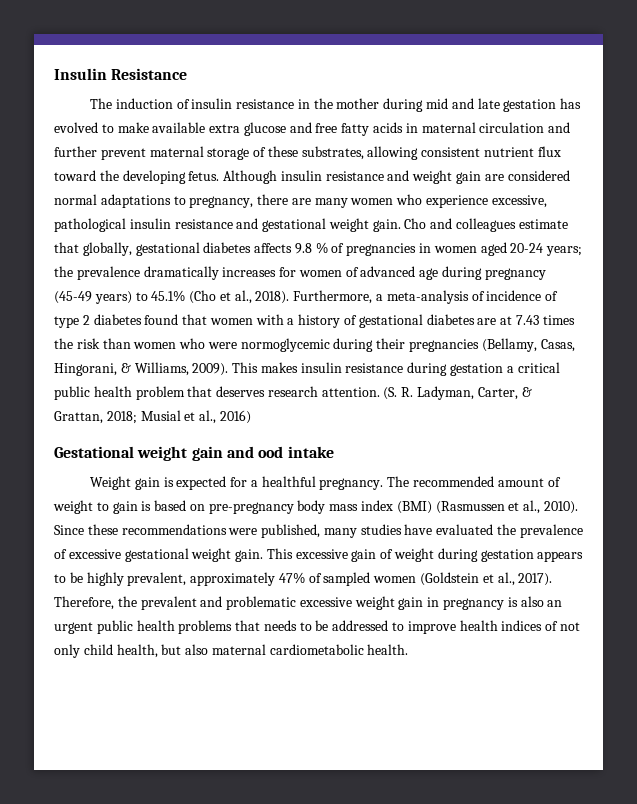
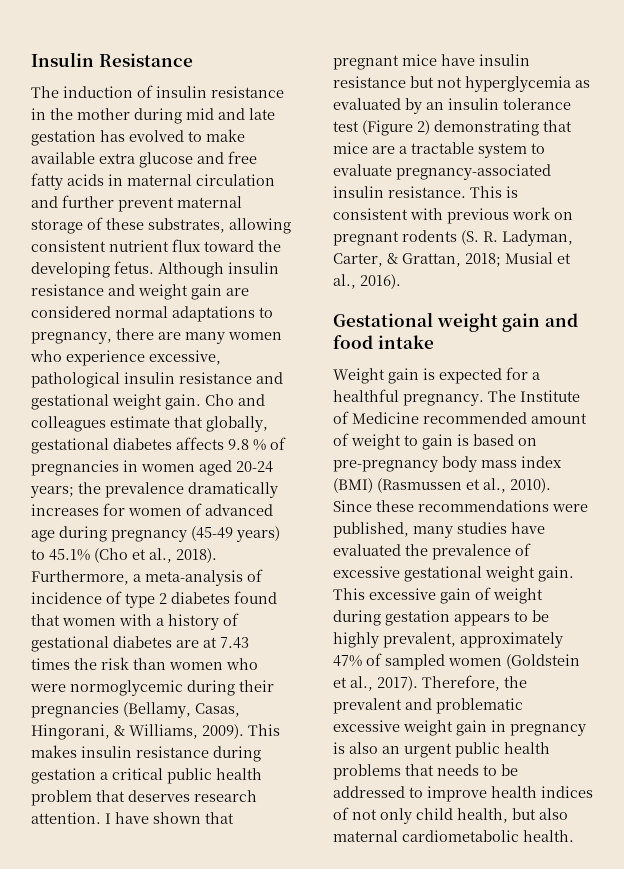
- (S. R. Ladyman, Carter, & Grattan, 2018; Musial et al., 2016)
+ I have shown that pregnant mice have insulin resistance but not hyperglycemia as evaluated by an insulin tolerance test (Figure 2) demonstrating that mice are a tractable system to evaluate pregnancy-associated insulin resistance. This is consistent with previous work on pregnant rodents (S. R. Ladyman, Carter, & Grattan, 2018; Musial et al., 2016).
- Gestational weight gain and ood intake
+ Gestational weight gain and food intake
- The recommended amount of weight to gain is based on pre-pregnancy body mass index (BMI) (Rasmussen et al., 2010).
+ The Institute of Medicine recommended amount of weight to gain is based on pre-pregnancy body mass index (BMI) (Rasmussen et al., 2010).

